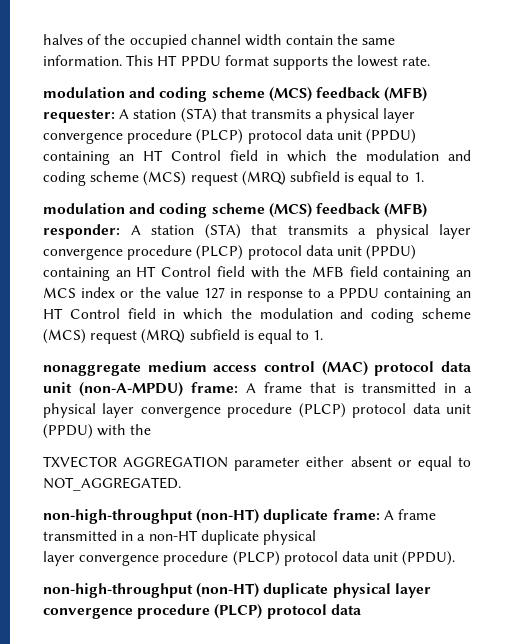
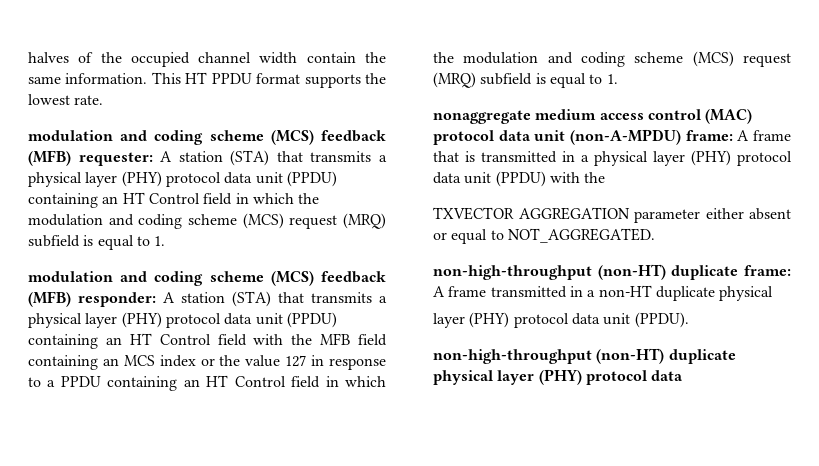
- modulation and coding scheme (MCS) feedback (MFB) requester: A station (STA) that transmits a physical layer convergence procedure (PLCP) protocol data unit (PPDU) containing an HT Control field in which the modulation and coding scheme (MCS) request (MRQ) subfield is equal to 1.
+ modulation and coding scheme (MCS) feedback (MFB) requester: A station (STA) that transmits a physical layer (PHY) protocol data unit (PPDU) containing an HT Control field in which the modulation and coding scheme (MCS) request (MRQ) subfield is equal to 1.
- A station (STA) that transmits a physical layer convergence procedure (PLCP) protocol data unit (PPDU) containing an HT Control field with the MFB field containing an MCS index or the value 127 in response to a PPDU containing an HT Control field in which the modulation and coding scheme (MCS) request (MRQ) subfield is equal to 1.
+ A station (STA) that transmits a physical layer (PHY) protocol data unit (PPDU) containing an HT Control field with the MFB field containing an MCS index or the value 127 in response to a PPDU containing an HT Control field in which the modulation and coding scheme (MCS) request (MRQ) subfield is equal to 1.
- nonaggregate medium access control (MAC) protocol data unit (non-A-MPDU) frame: A frame that is transmitted in a physical layer convergence procedure (PLCP) protocol data unit (PPDU) with the
+ nonaggregate medium access control (MAC) protocol data unit (non-A-MPDU) frame: A frame that is transmitted in a physical layer (PHY) protocol data unit (PPDU) with the
- layer convergence procedure (PLCP) protocol data unit (PPDU).
+ layer (PHY) protocol data unit (PPDU).
- non-high-throughput (non-HT) duplicate physical layer convergence procedure (PLCP) protocol data
+ non-high-throughput (non-HT) duplicate physical layer (PHY) protocol data

